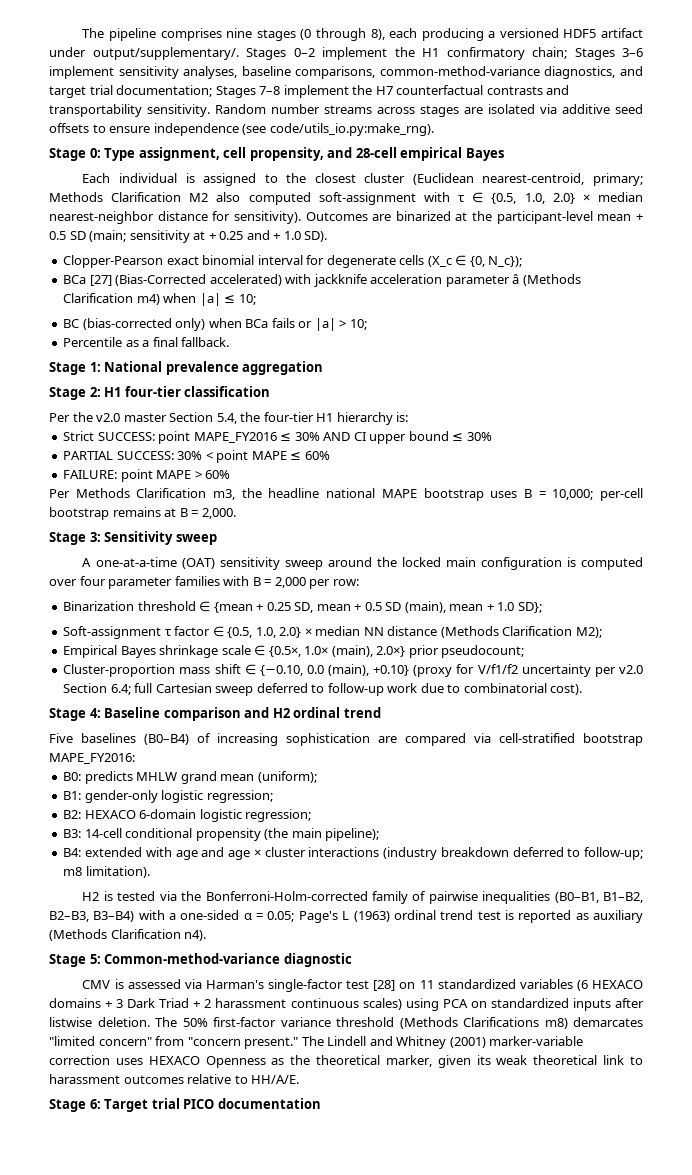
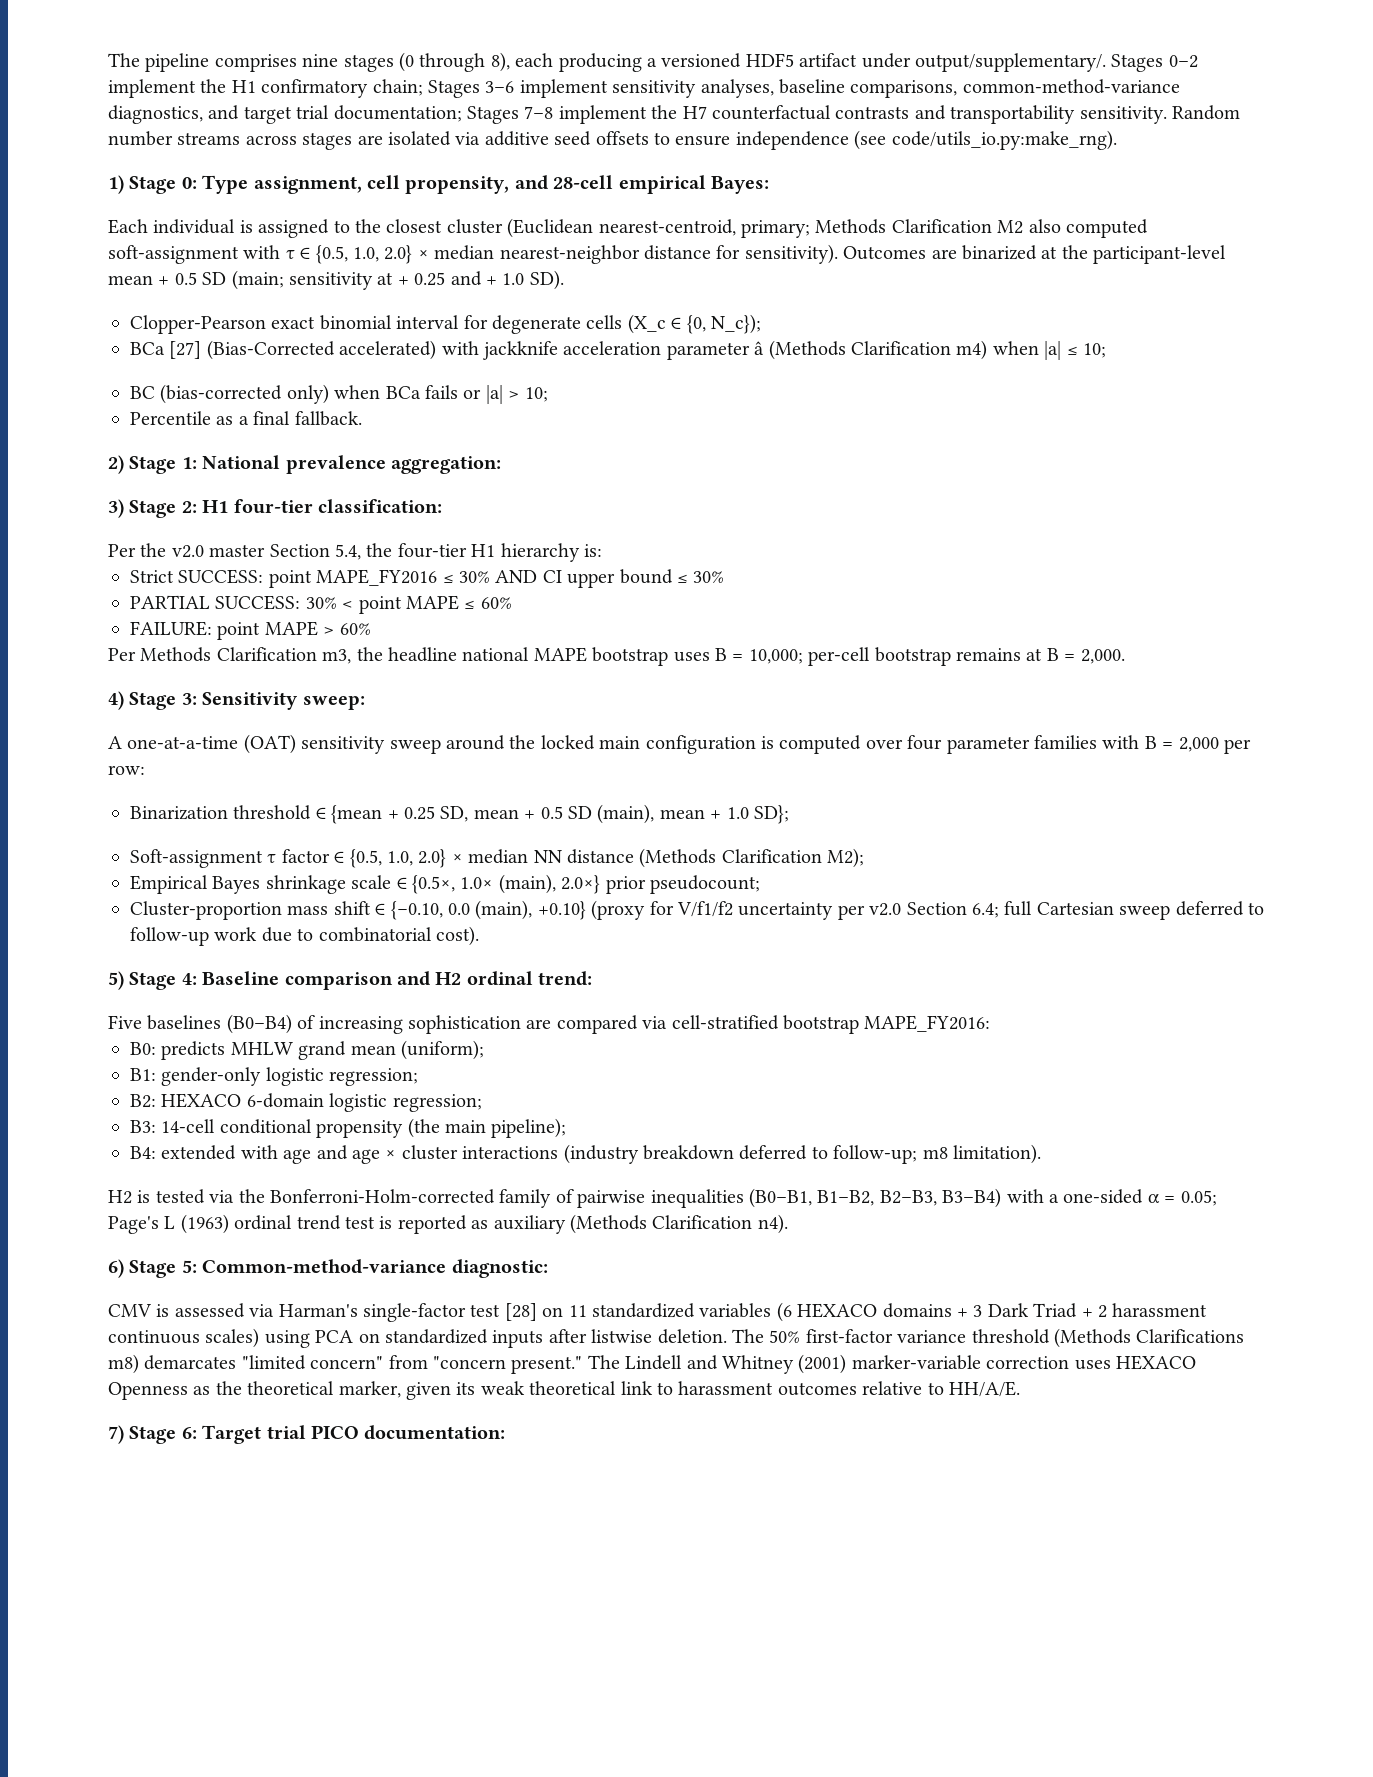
- Stage 0: Type assignment, cell propensity, and 28-cell empirical Bayes
+ 1) Stage 0: Type assignment, cell propensity, and 28-cell empirical Bayes:
- Stage 1: National prevalence aggregation
- Stage 2: H1 four-tier classification
+ 2) Stage 1: National prevalence aggregation:
+ 3) Stage 2: H1 four-tier classification:
- Stage 3: Sensitivity sweep
+ 4) Stage 3: Sensitivity sweep:
- Stage 4: Baseline comparison and H2 ordinal trend
+ 5) Stage 4: Baseline comparison and H2 ordinal trend:
- Stage 5: Common-method-variance diagnostic
+ 6) Stage 5: Common-method-variance diagnostic:
- Stage 6: Target trial PICO documentation
+ 7) Stage 6: Target trial PICO documentation:

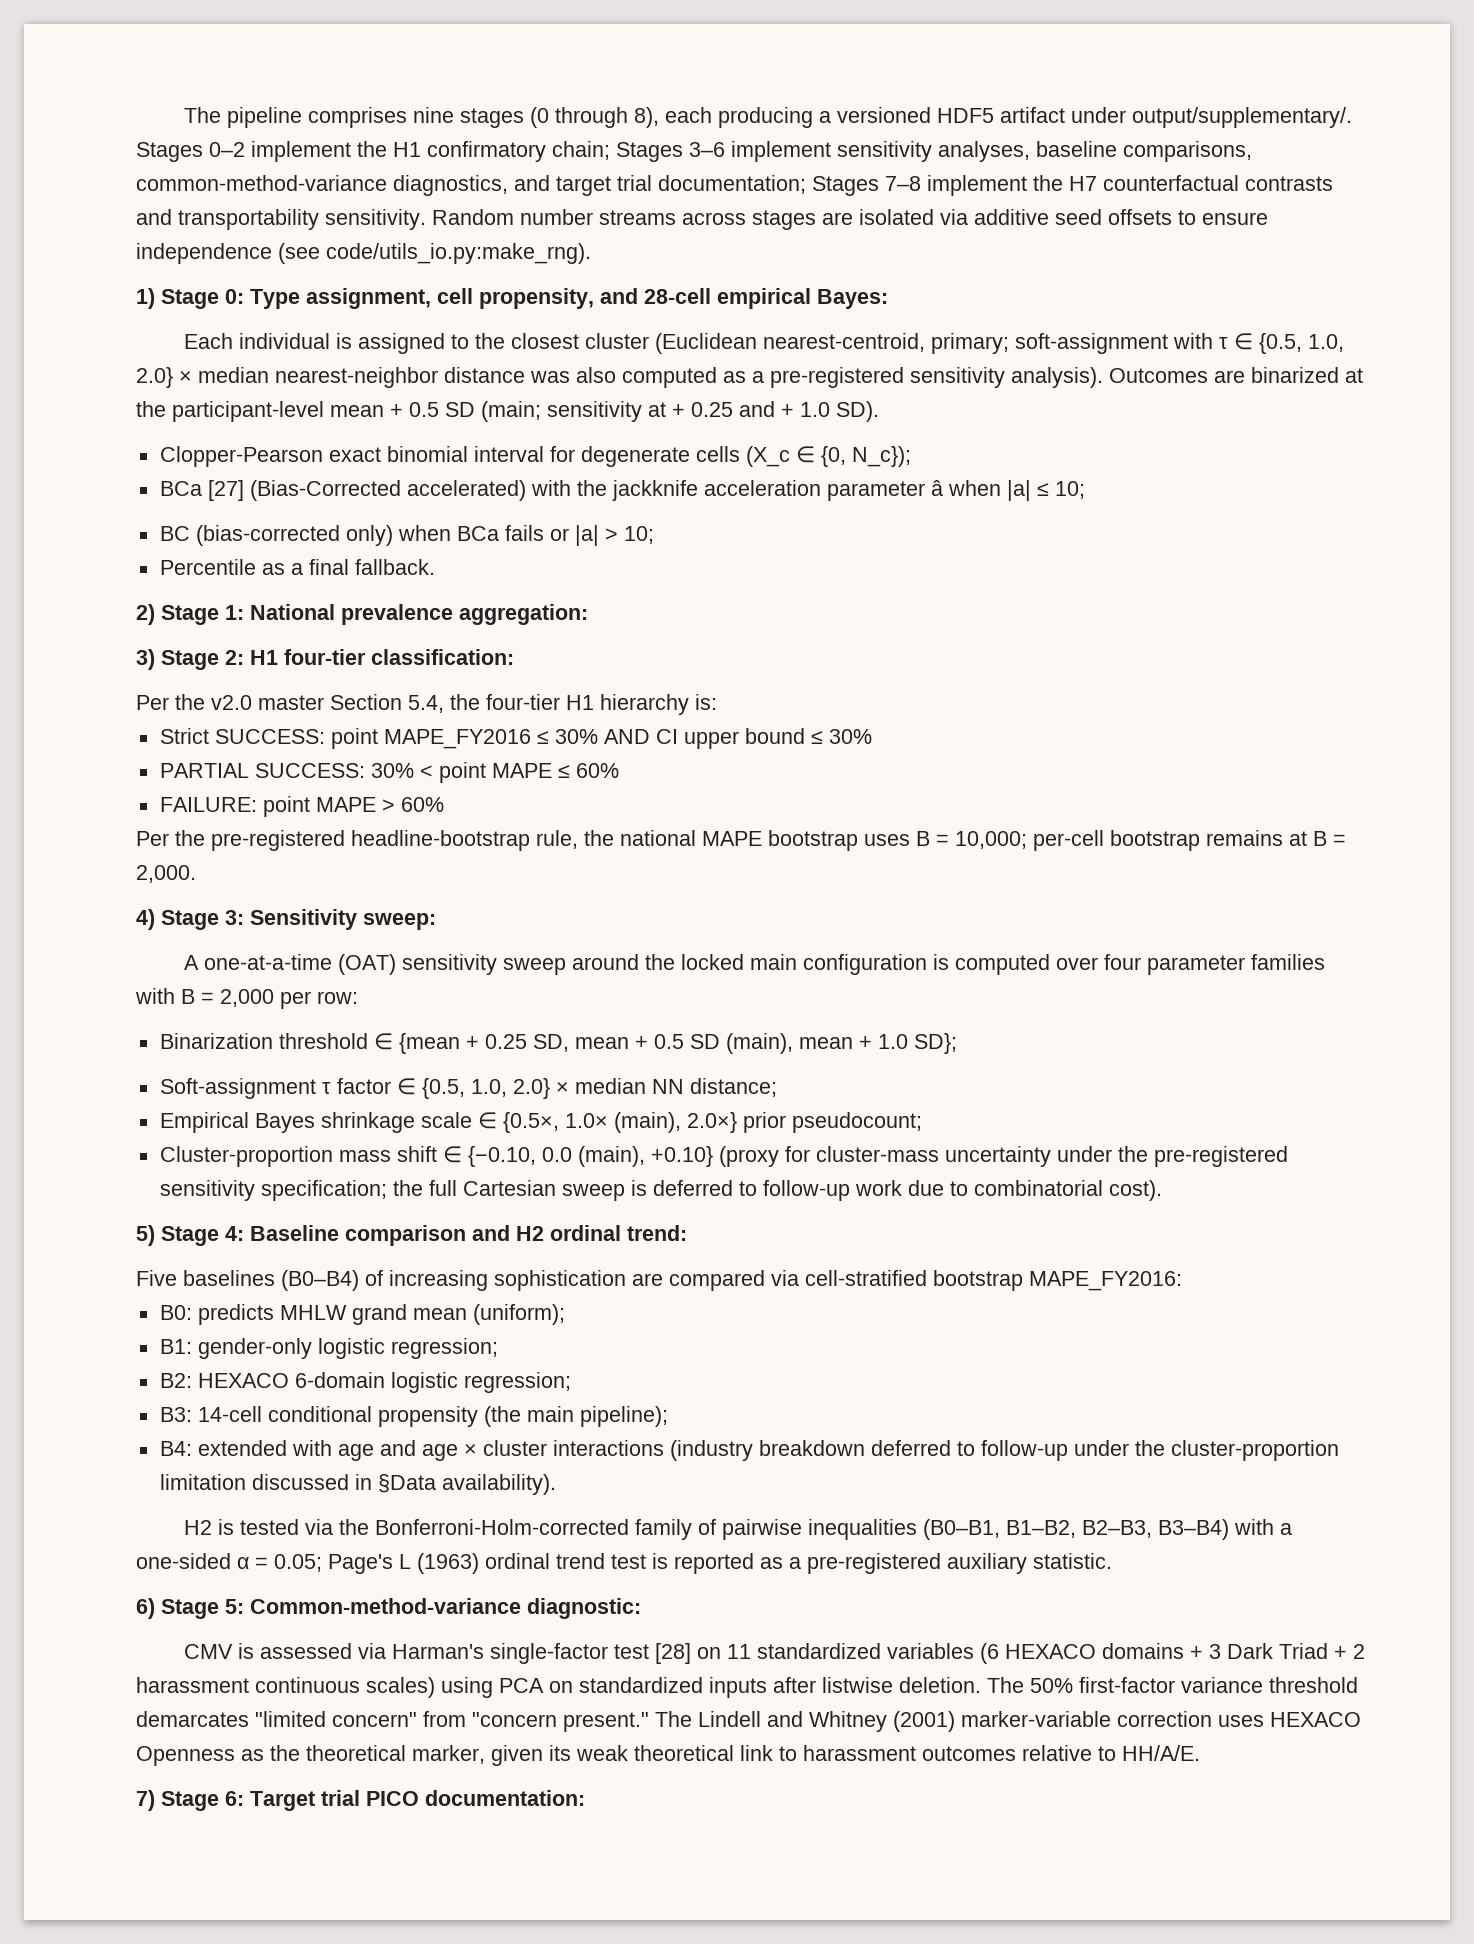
- Each individual is assigned to the closest cluster (Euclidean nearest-centroid, primary; Methods Clarification M2 also computed soft-assignment with τ ∈ {0.5, 1.0, 2.0} × median nearest-neighbor distance for sensitivity).
+ Each individual is assigned to the closest cluster (Euclidean nearest-centroid, primary; soft-assignment with τ ∈ {0.5, 1.0, 2.0} × median nearest-neighbor distance was also computed as a pre-registered sensitivity analysis).
- BCa [27] (Bias-Corrected accelerated) with jackknife acceleration parameter â (Methods Clarification m4) when |a| ≤ 10;
+ BCa [27] (Bias-Corrected accelerated) with the jackknife acceleration parameter â when |a| ≤ 10;
- Per Methods Clarification m3, the headline national MAPE bootstrap uses B = 10,000; per-cell bootstrap remains at B = 2,000.
+ Per the pre-registered headline-bootstrap rule, the national MAPE bootstrap uses B = 10,000; per-cell bootstrap remains at B = 2,000.
- Soft-assignment τ factor ∈ {0.5, 1.0, 2.0} × median NN distance (Methods Clarification M2);
+ Soft-assignment τ factor ∈ {0.5, 1.0, 2.0} × median NN distance;
- Cluster-proportion mass shift ∈ {−0.10, 0.0 (main), +0.10} (proxy for V/f1/f2 uncertainty per v2.0 Section 6.4; full Cartesian sweep deferred to follow-up work due to combinatorial cost).
+ Cluster-proportion mass shift ∈ {−0.10, 0.0 (main), +0.10} (proxy for cluster-mass uncertainty under the pre-registered sensitivity specification; the full Cartesian sweep is deferred to follow-up work due to combinatorial cost).
- B4: extended with age and age × cluster interactions (industry breakdown deferred to follow-up; m8 limitation).
+ B4: extended with age and age × cluster interactions (industry breakdown deferred to follow-up under the cluster-proportion limitation discussed in §Data availability).
- H2 is tested via the Bonferroni-Holm-corrected family of pairwise inequalities (B0–B1, B1–B2, B2–B3, B3–B4) with a one-sided α = 0.05; Page's L (1963) ordinal trend test is reported as auxiliary (Methods Clarification n4).
+ H2 is tested via the Bonferroni-Holm-corrected family of pairwise inequalities (B0–B1, B1–B2, B2–B3, B3–B4) with a one-sided α = 0.05; Page's L (1963) ordinal trend test is reported as a pre-registered auxiliary statistic.
- The 50% first-factor variance threshold (Methods Clarifications m8) demarcates "limited concern" from "concern present."
+ The 50% first-factor variance threshold demarcates "limited concern" from "concern present."

